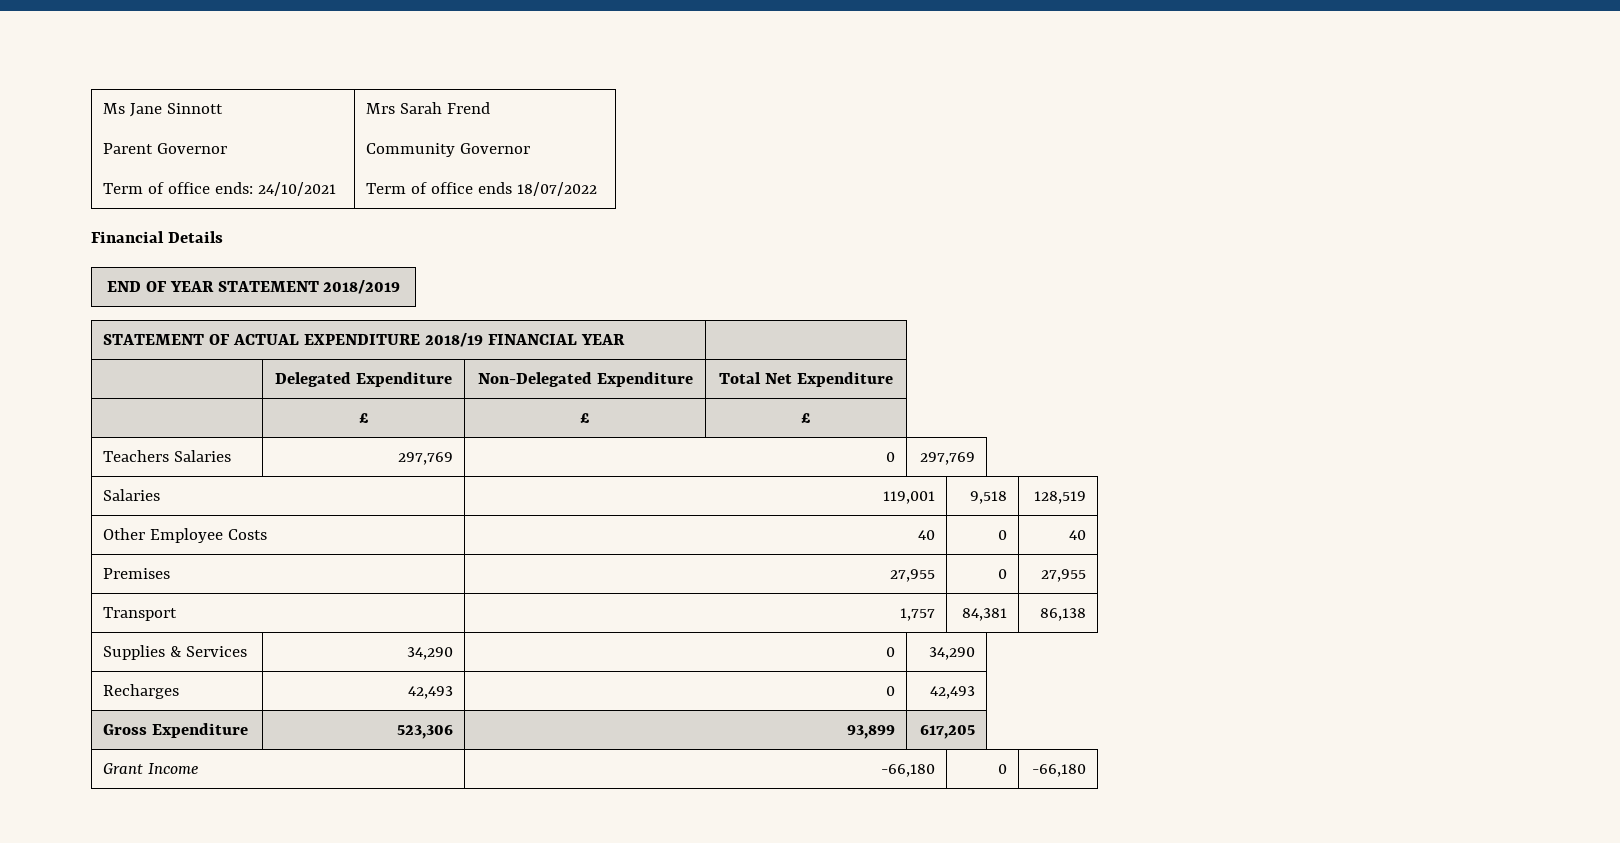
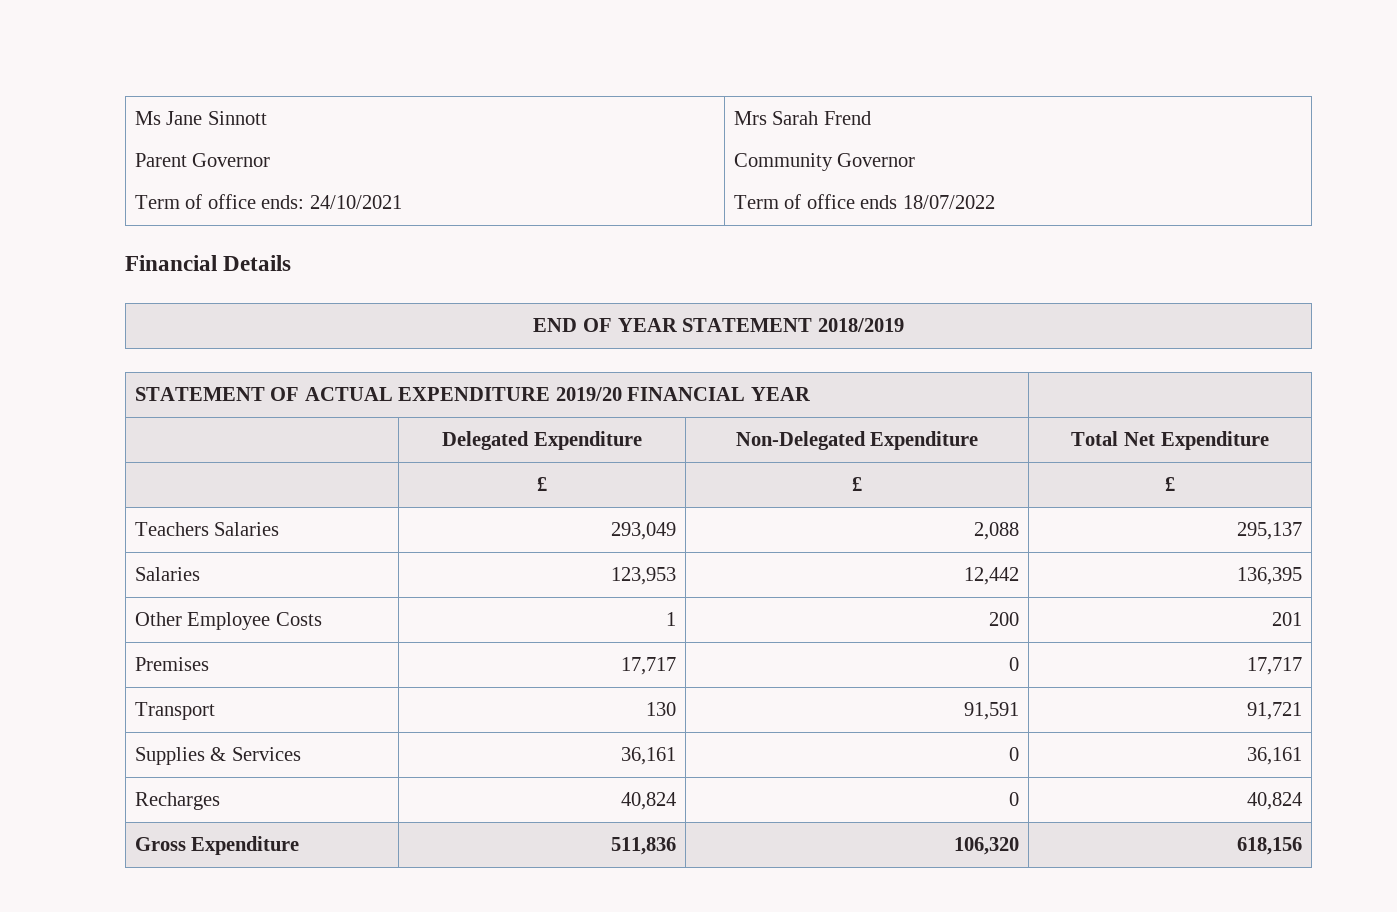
- STATEMENT OF ACTUAL EXPENDITURE 2018/19 FINANCIAL YEAR |
+ STATEMENT OF ACTUAL EXPENDITURE 2019/20 FINANCIAL YEAR |
- Teachers Salaries | 297,769 | 0 | 297,769
- Salaries | 119,001 | 9,518 | 128,519
- Other Employee Costs | 40 | 0 | 40
- Premises | 27,955 | 0 | 27,955
- Transport | 1,757 | 84,381 | 86,138
+ Teachers Salaries | 293,049 | 2,088 | 295,137
+ Salaries | 123,953 | 12,442 | 136,395
+ Other Employee Costs | 1 | 200 | 201
+ Premises | 17,717 | 0 | 17,717
+ Transport | 130 | 91,591 | 91,721
- Supplies & Services | 34,290 | 0 | 34,290
+ Supplies & Services | 36,161 | 0 | 36,161
- Recharges | 42,493 | 0 | 42,493
+ Recharges | 40,824 | 0 | 40,824
- Gross Expenditure | 523,306 | 93,899 | 617,205
- Grant Income | -66,180 | 0 | -66,180
+ Gross Expenditure | 511,836 | 106,320 | 618,156

